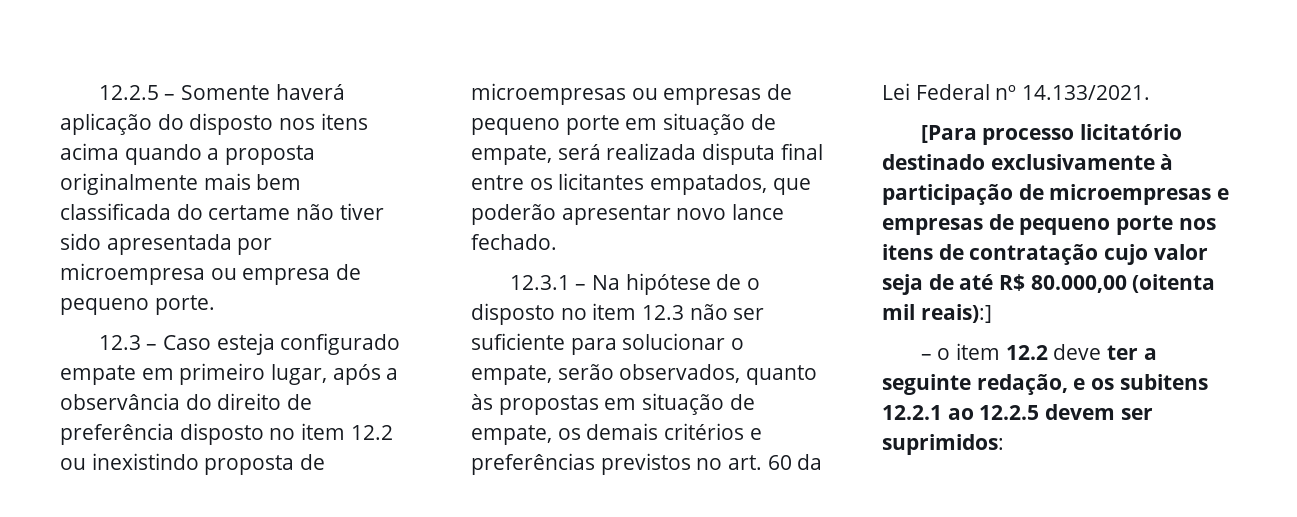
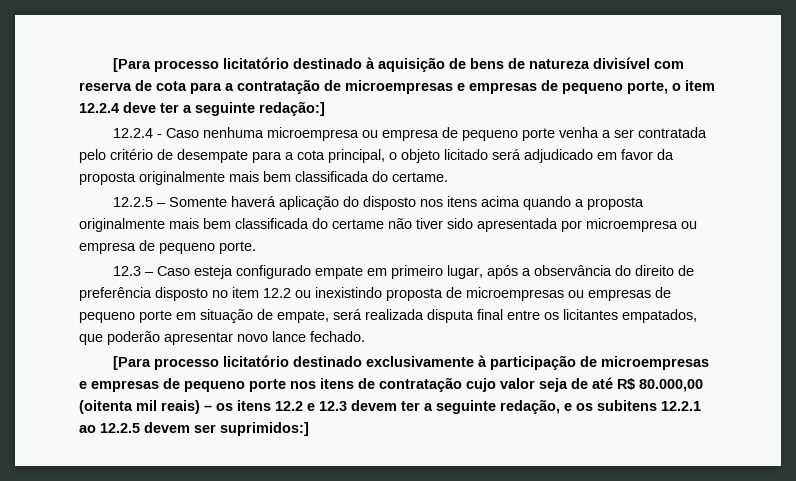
+ [Para processo licitatório destinado à aquisição de bens de natureza divisível com reserva de cota para a contratação de microempresas e empresas de pequeno porte, o item 12.2.4 deve ter a seguinte redação:]
+ 12.2.4 - Caso nenhuma microempresa ou empresa de pequeno porte venha a ser contratada pelo critério de desempate para a cota principal, o objeto licitado será adjudicado em favor da proposta originalmente mais bem classificada do certame.
- 12.3.1 – Na hipótese de o disposto no item 12.3 não ser suficiente para solucionar o empate, serão observados, quanto às propostas em situação de empate, os demais critérios e preferências previstos no art. 60 da Lei Federal nº 14.133/2021.
- [Para processo licitatório destinado exclusivamente à participação de microempresas e empresas de pequeno porte nos itens de contratação cujo valor seja de até R$ 80.000,00 (oitenta mil reais):]
- – o item 12.2 deve ter a seguinte redação, e os subitens 12.2.1 ao 12.2.5 devem ser suprimidos:
+ [Para processo licitatório destinado exclusivamente à participação de microempresas e empresas de pequeno porte nos itens de contratação cujo valor seja de até R$ 80.000,00 (oitenta mil reais) – os itens 12.2 e 12.3 devem ter a seguinte redação, e os subitens 12.2.1 ao 12.2.5 devem ser suprimidos:]

